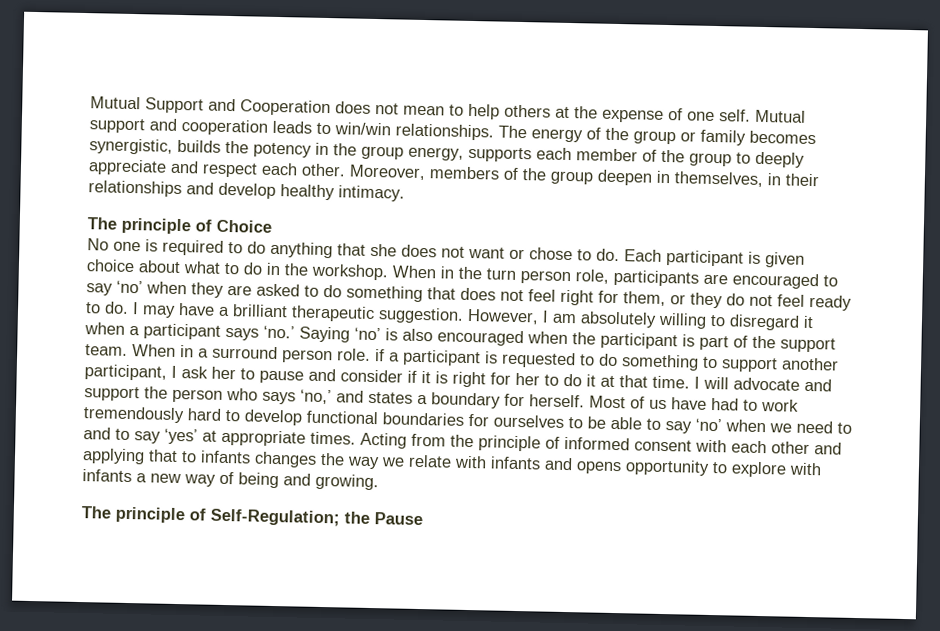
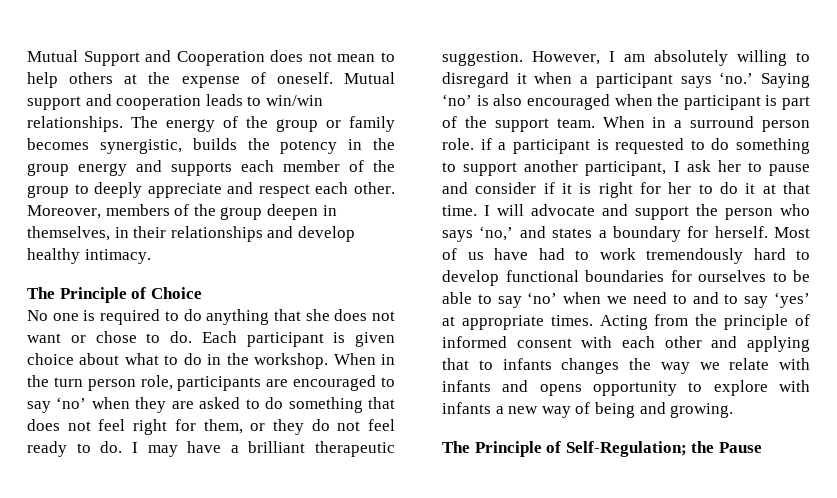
- Mutual Support and Cooperation does not mean to help others at the expense of one self.
+ Mutual Support and Cooperation does not mean to help others at the expense of oneself.
- The energy of the group or family becomes synergistic, builds the potency in the group energy, supports each member of the group to deeply appreciate and respect each other.
+ The energy of the group or family becomes synergistic, builds the potency in the group energy and supports each member of the group to deeply appreciate and respect each other.
- The principle of Choice
+ The Principle of Choice
- The principle of Self-Regulation; the Pause
+ The Principle of Self-Regulation; the Pause

